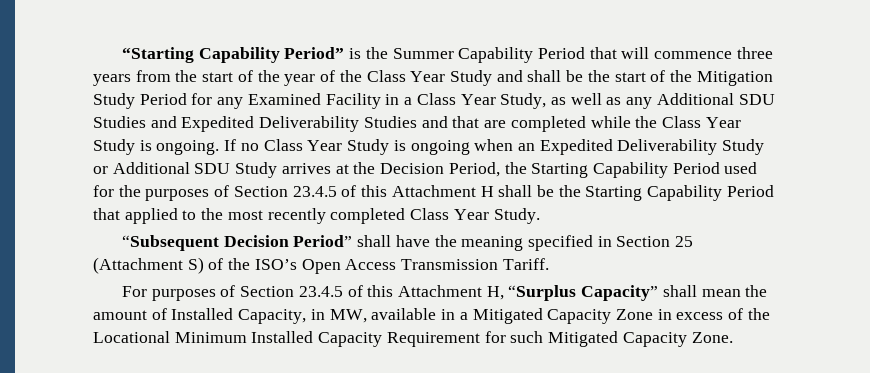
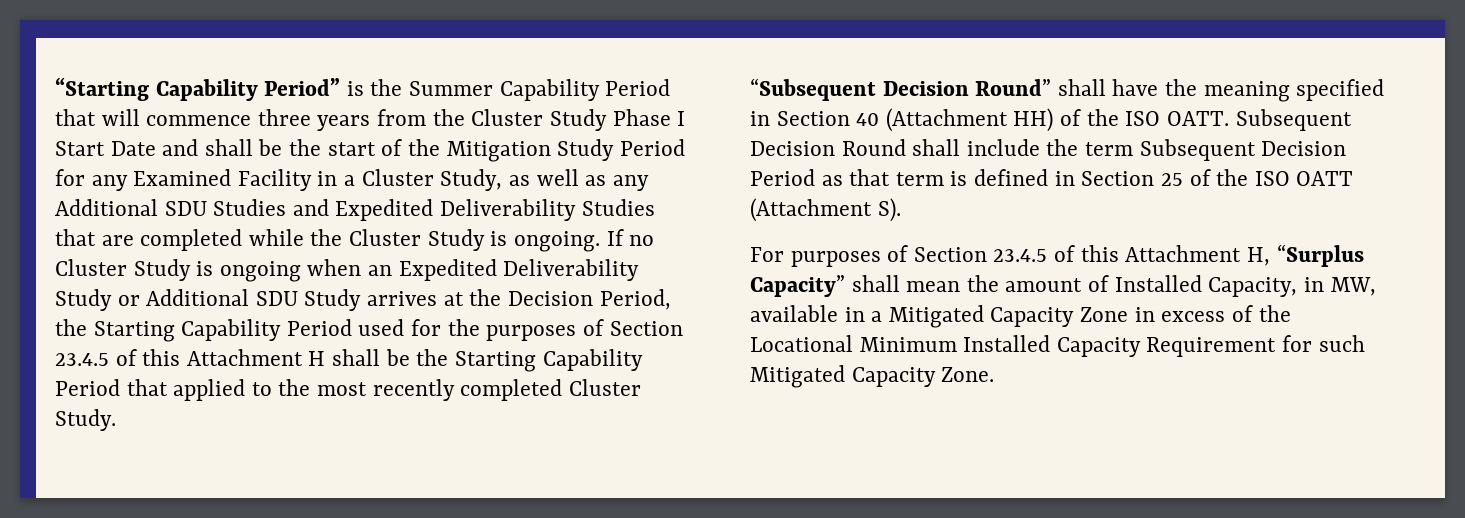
- “Starting Capability Period” is the Summer Capability Period that will commence three years from the start of the year of the Class Year Study and shall be the start of the Mitigation Study Period for any Examined Facility in a Class Year Study, as well as any Additional SDU Studies and Expedited Deliverability Studies and that are completed while the Class Year Study is ongoing.
+ “Starting Capability Period” is the Summer Capability Period that will commence three years from the Cluster Study Phase I Start Date and shall be the start of the Mitigation Study Period for any Examined Facility in a Cluster Study, as well as any Additional SDU Studies and Expedited Deliverability Studies that are completed while the Cluster Study is ongoing.
- If no Class Year Study is ongoing when an Expedited Deliverability Study or Additional SDU Study arrives at the Decision Period, the Starting Capability Period used for the purposes of Section 23.4.5 of this Attachment H shall be the Starting Capability Period that applied to the most recently completed Class Year Study.
+ If no Cluster Study is ongoing when an Expedited Deliverability Study or Additional SDU Study arrives at the Decision Period, the Starting Capability Period used for the purposes of Section 23.4.5 of this Attachment H shall be the Starting Capability Period that applied to the most recently completed Cluster Study.
- “Subsequent Decision Period” shall have the meaning specified in Section 25 (Attachment S) of the ISO’s Open Access Transmission Tariff.
+ “Subsequent Decision Round” shall have the meaning specified in Section 40 (Attachment HH) of the ISO OATT. Subsequent Decision Round shall include the term Subsequent Decision Period as that term is defined in Section 25 of the ISO OATT (Attachment S).

